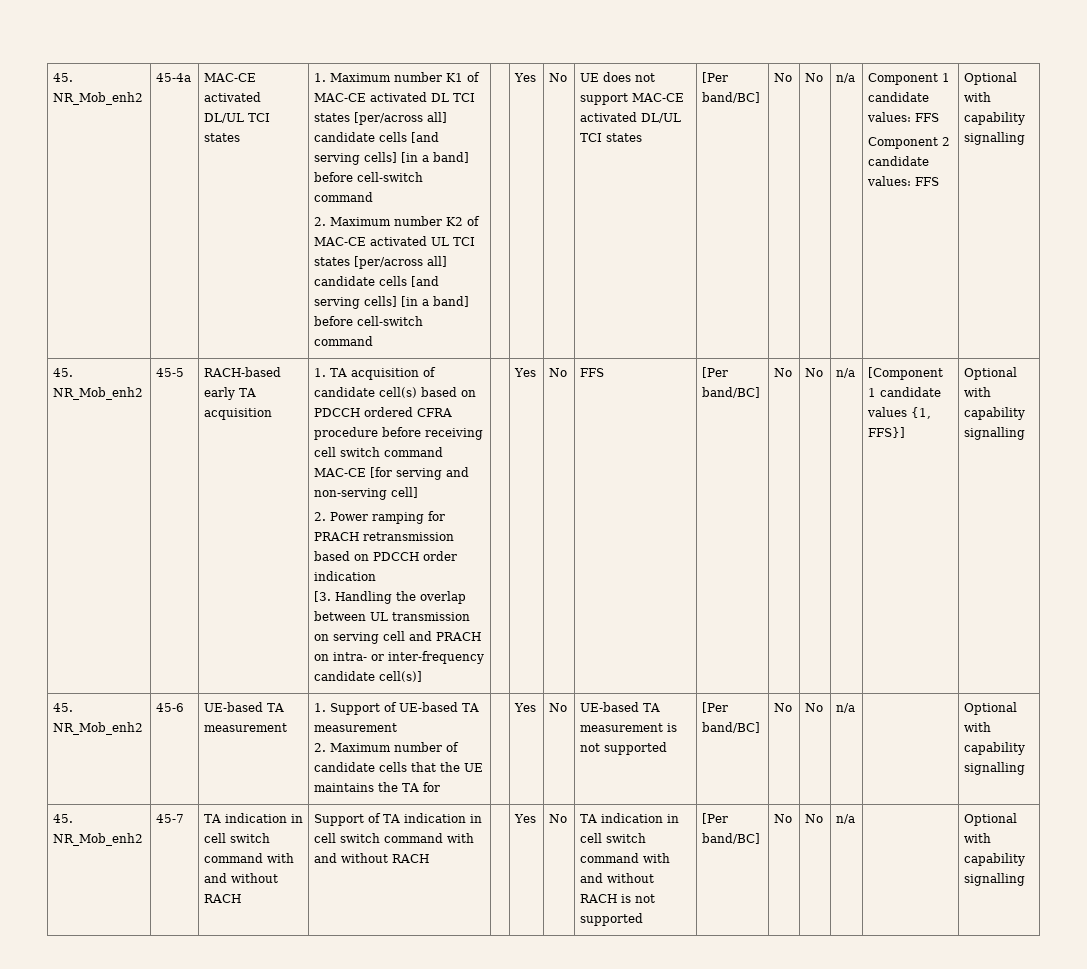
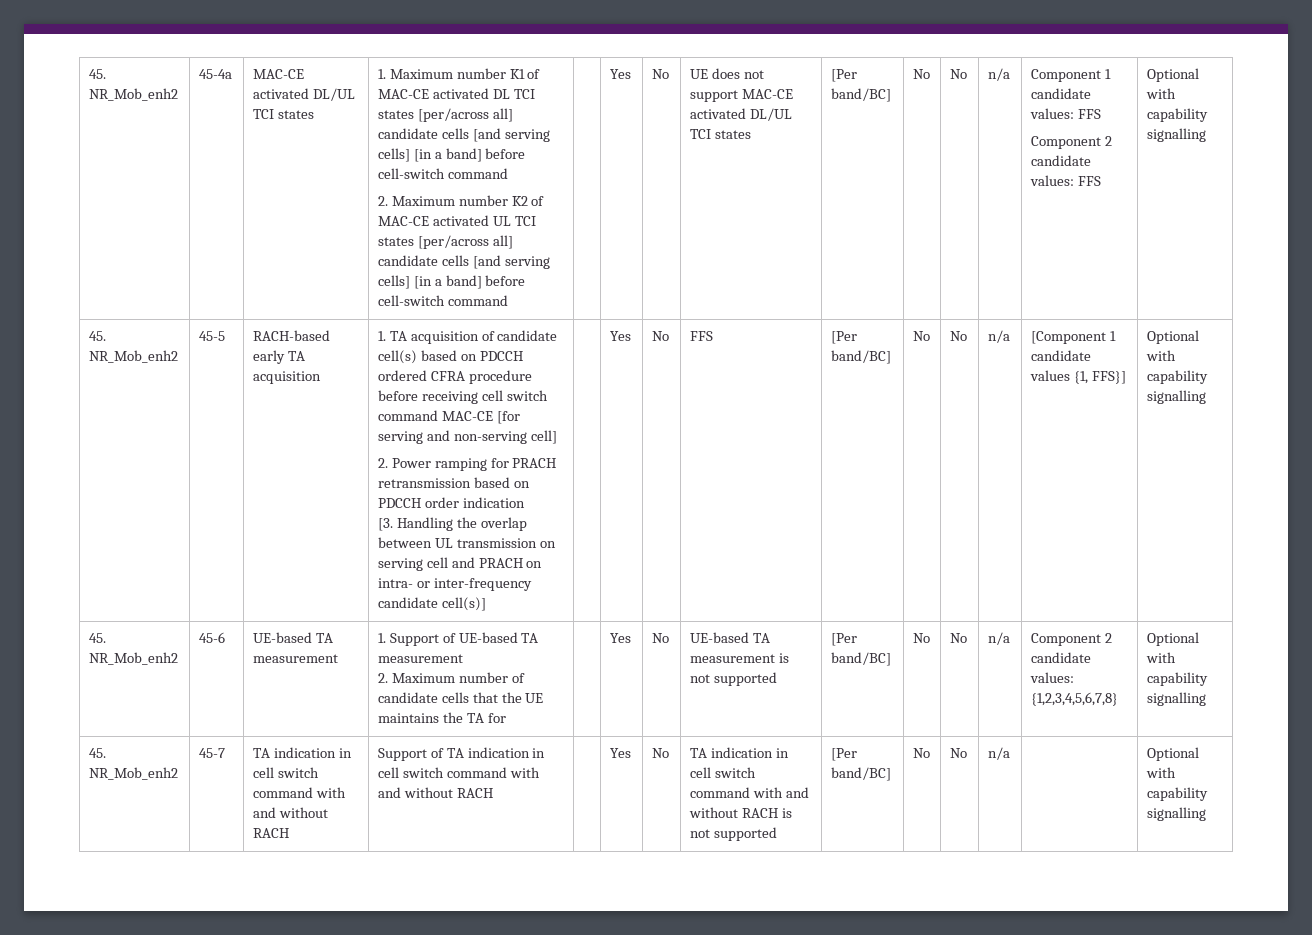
+ Component 2 candidate values: {1,2,3,4,5,6,7,8}

